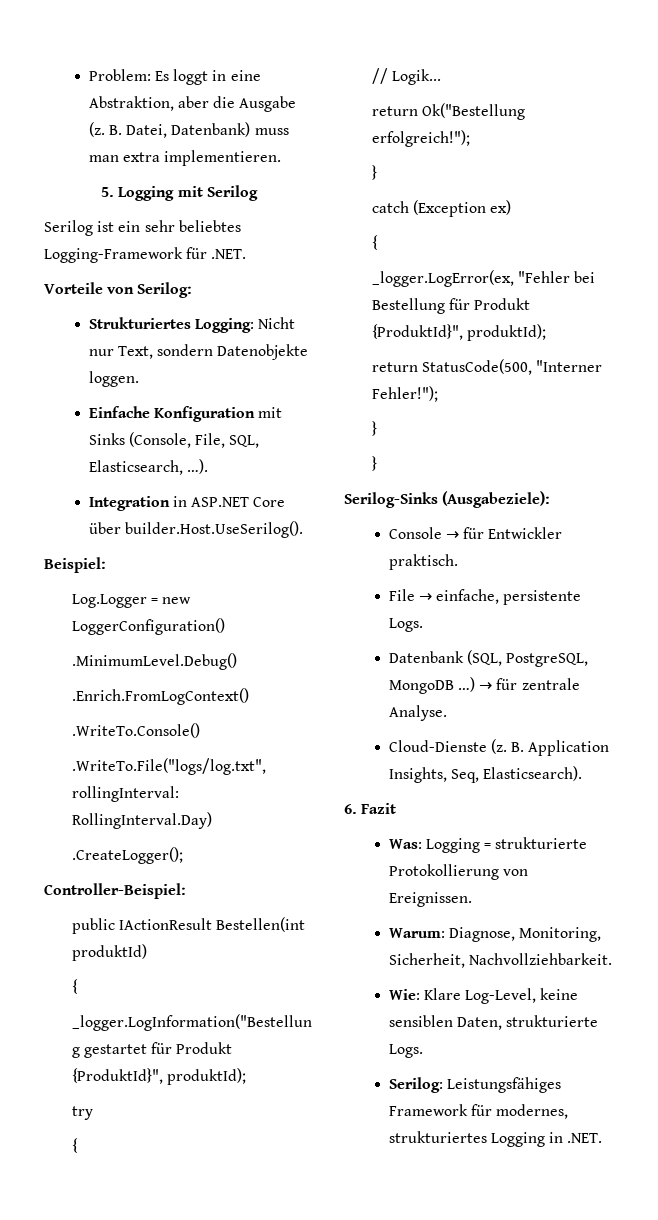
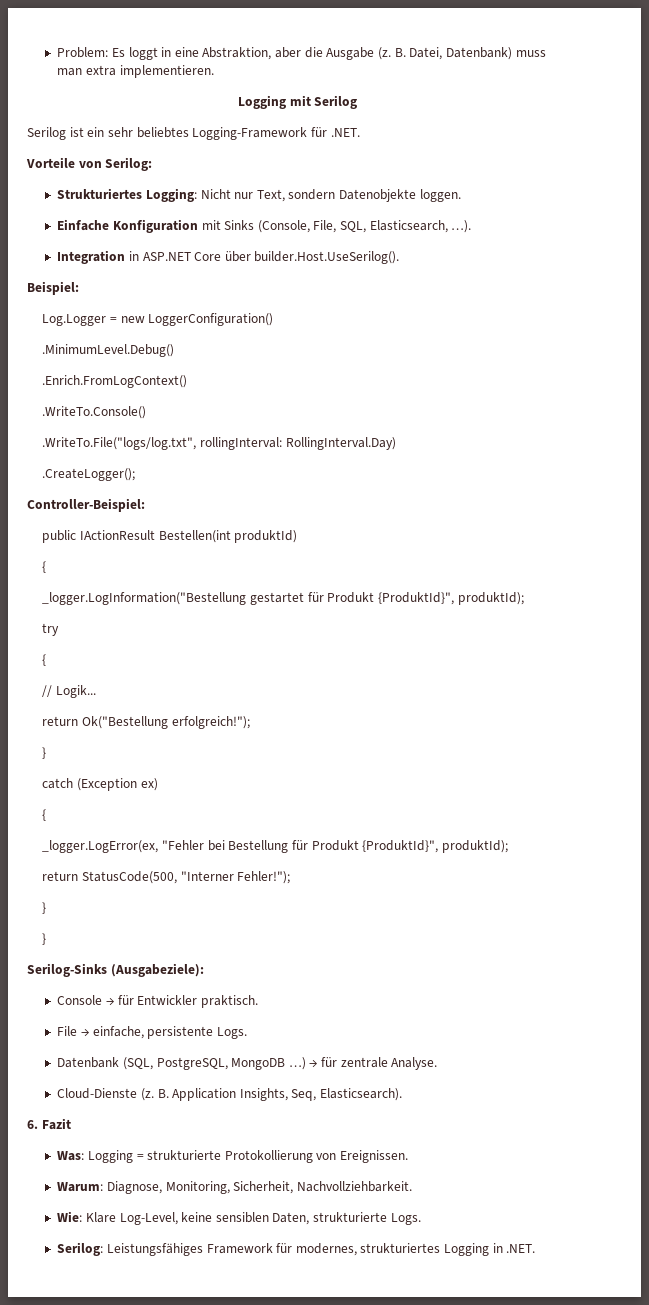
- 5. Logging mit Serilog
+ Logging mit Serilog

